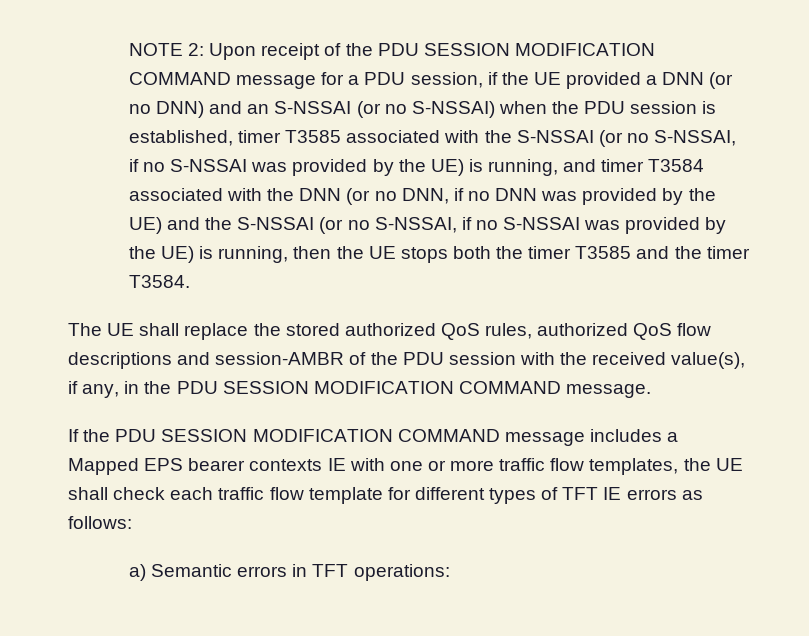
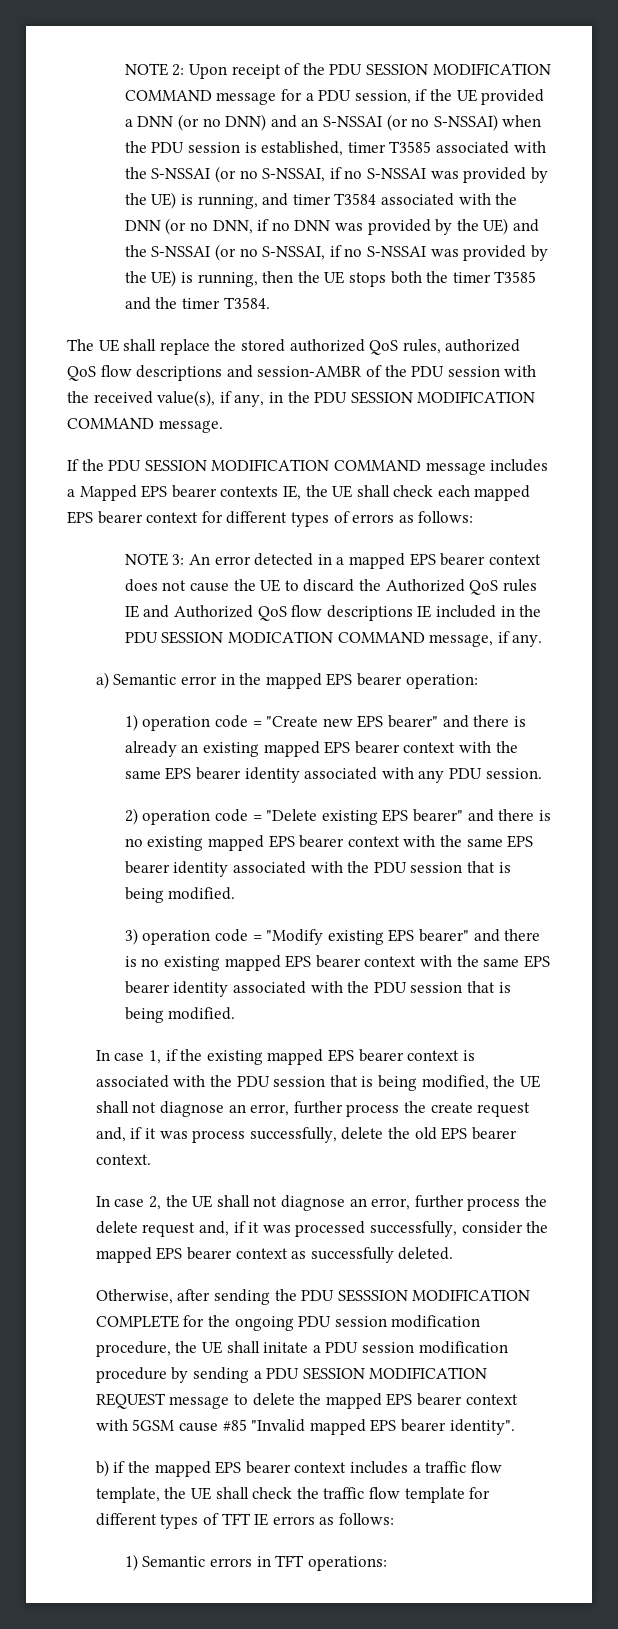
- If the PDU SESSION MODIFICATION COMMAND message includes a Mapped EPS bearer contexts IE with one or more traffic flow templates, the UE shall check each traffic flow template for different types of TFT IE errors as follows:
+ If the PDU SESSION MODIFICATION COMMAND message includes a Mapped EPS bearer contexts IE, the UE shall check each mapped EPS bearer context for different types of errors as follows:
+ NOTE 3: An error detected in a mapped EPS bearer context does not cause the UE to discard the Authorized QoS rules IE and Authorized QoS flow descriptions IE included in the PDU SESSION MODICATION COMMAND message, if any.
+ a) Semantic error in the mapped EPS bearer operation:
+ 1) operation code = "Create new EPS bearer" and there is already an existing mapped EPS bearer context with the same EPS bearer identity associated with any PDU session.
+ 2) operation code = "Delete existing EPS bearer" and there is no existing mapped EPS bearer context with the same EPS bearer identity associated with the PDU session that is being modified.
+ 3) operation code = "Modify existing EPS bearer" and there is no existing mapped EPS bearer context with the same EPS bearer identity associated with the PDU session that is being modified.
+ In case 1, if the existing mapped EPS bearer context is associated with the PDU session that is being modified, the UE shall not diagnose an error, further process the create request and, if it was process successfully, delete the old EPS bearer context.
+ In case 2, the UE shall not diagnose an error, further process the delete request and, if it was processed successfully, consider the mapped EPS bearer context as successfully deleted.
+ Otherwise, after sending the PDU SESSSION MODIFICATION COMPLETE for the ongoing PDU session modification procedure, the UE shall initate a PDU session modification procedure by sending a PDU SESSION MODIFICATION REQUEST message to delete the mapped EPS bearer context with 5GSM cause #85 "Invalid mapped EPS bearer identity".
+ b) if the mapped EPS bearer context includes a traffic flow template, the UE shall check the traffic flow template for different types of TFT IE errors as follows:
- a) Semantic errors in TFT operations:
+ 1) Semantic errors in TFT operations:

